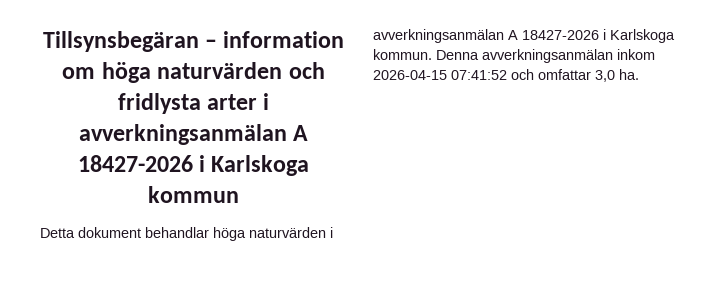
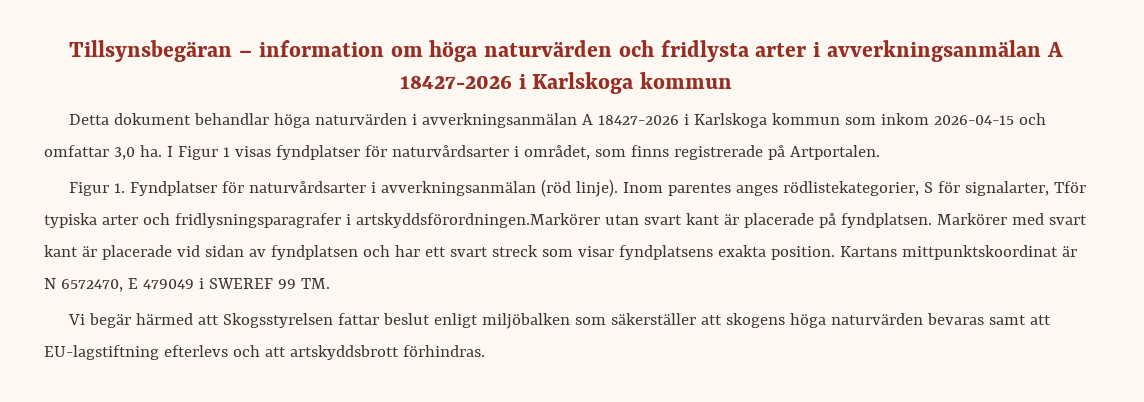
- Detta dokument behandlar höga naturvärden i avverkningsanmälan A 18427-2026 i Karlskoga kommun. Denna avverkningsanmälan inkom 2026-04-15 07:41:52 och omfattar 3,0 ha.
+ Detta dokument behandlar höga naturvärden i avverkningsanmälan A 18427-2026 i Karlskoga kommun som inkom 2026-04-15 och omfattar 3,0 ha.
+ I Figur 1 visas fyndplatser för naturvårdsarter i området, som finns registrerade på Artportalen.
+ Figur 1. Fyndplatser för naturvårdsarter i avverkningsanmälan (röd linje). Inom parentes anges rödlistekategorier, S för signalarter, Tför typiska arter och fridlysningsparagrafer i artskyddsförordningen.Markörer utan svart kant är placerade på fyndplatsen. Markörer med svart kant är placerade vid sidan av fyndplatsen och har ett svart streck som visar fyndplatsens exakta position. Kartans mittpunktskoordinat är N 6572470, E 479049 i SWEREF 99 TM.
+ Vi begär härmed att Skogsstyrelsen fattar beslut enligt miljöbalken som säkerställer att skogens höga naturvärden bevaras samt att EU-lagstiftning efterlevs och att artskyddsbrott förhindras.

